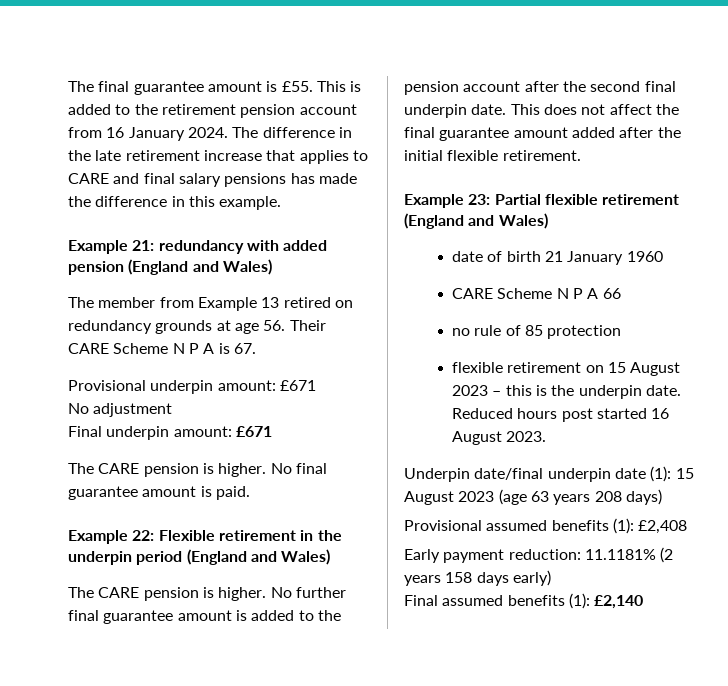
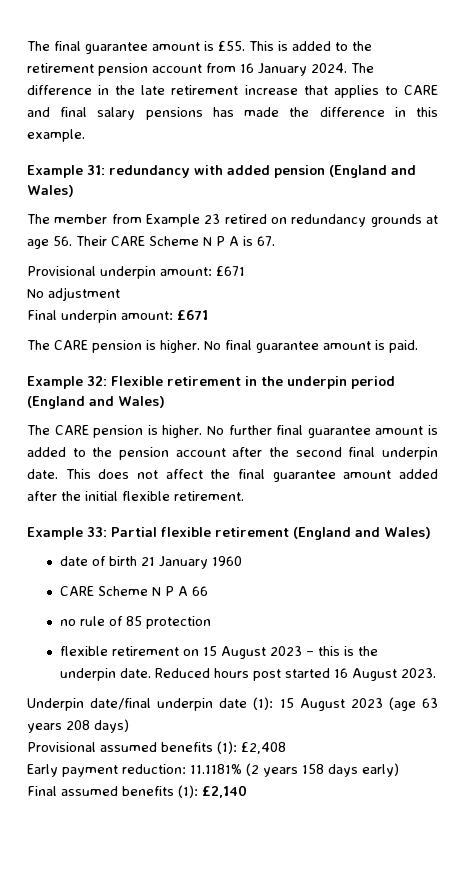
- Example 21: redundancy with added pension (England and Wales)
+ Example 31: redundancy with added pension (England and Wales)
- The member from Example 13 retired on redundancy grounds at age 56. Their CARE Scheme N P A is 67.
+ The member from Example 23 retired on redundancy grounds at age 56. Their CARE Scheme N P A is 67.
- Example 22: Flexible retirement in the underpin period (England and Wales)
+ Example 32: Flexible retirement in the underpin period (England and Wales)
- Example 23: Partial flexible retirement (England and Wales)
+ Example 33: Partial flexible retirement (England and Wales)

